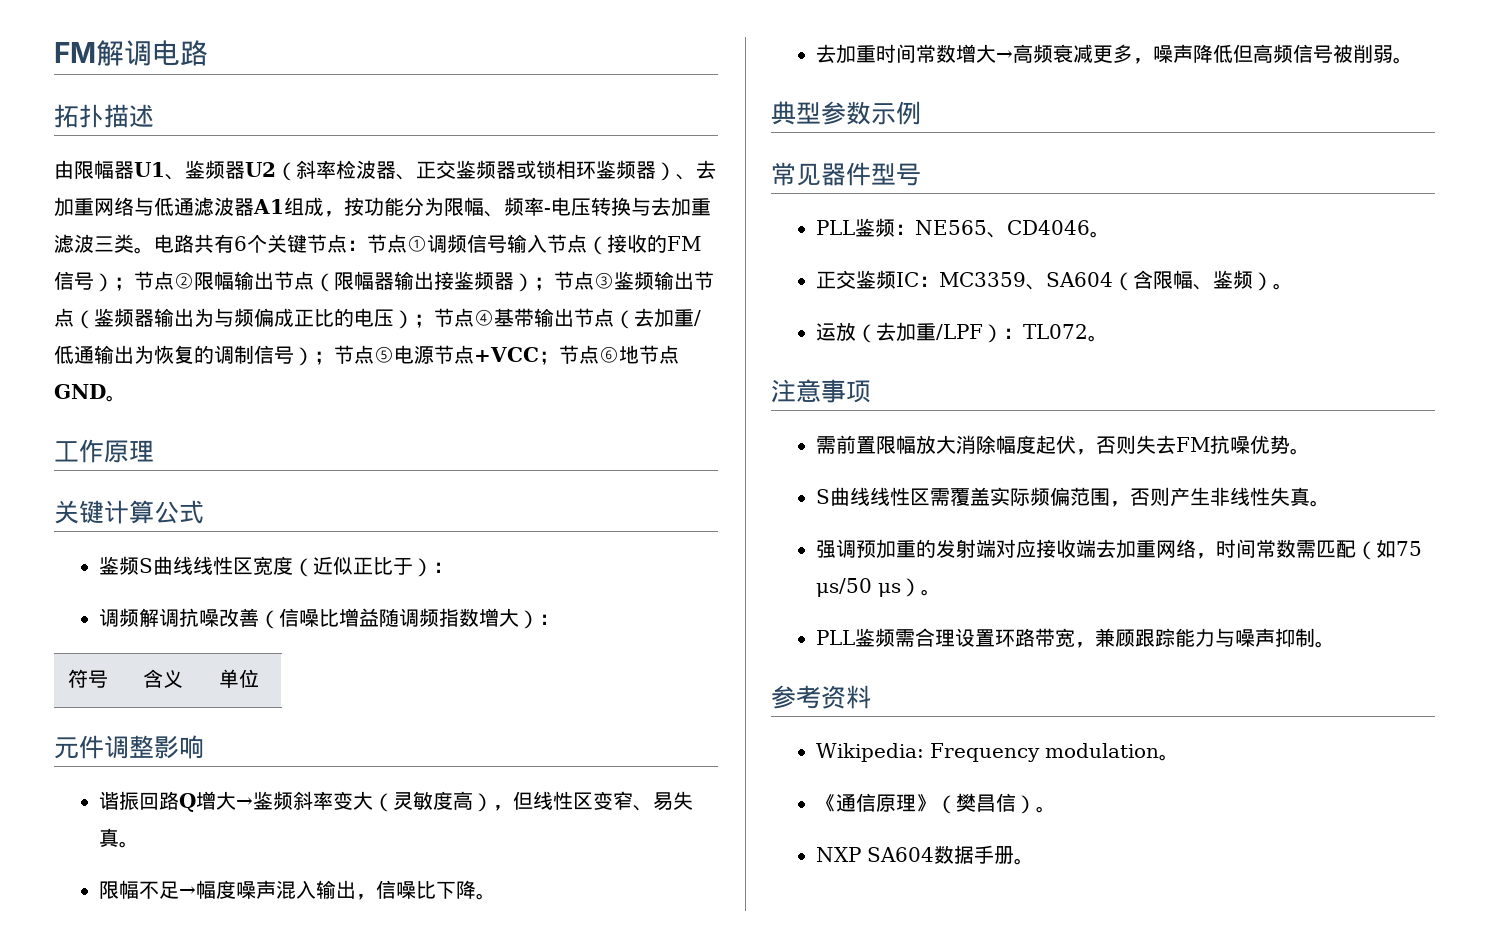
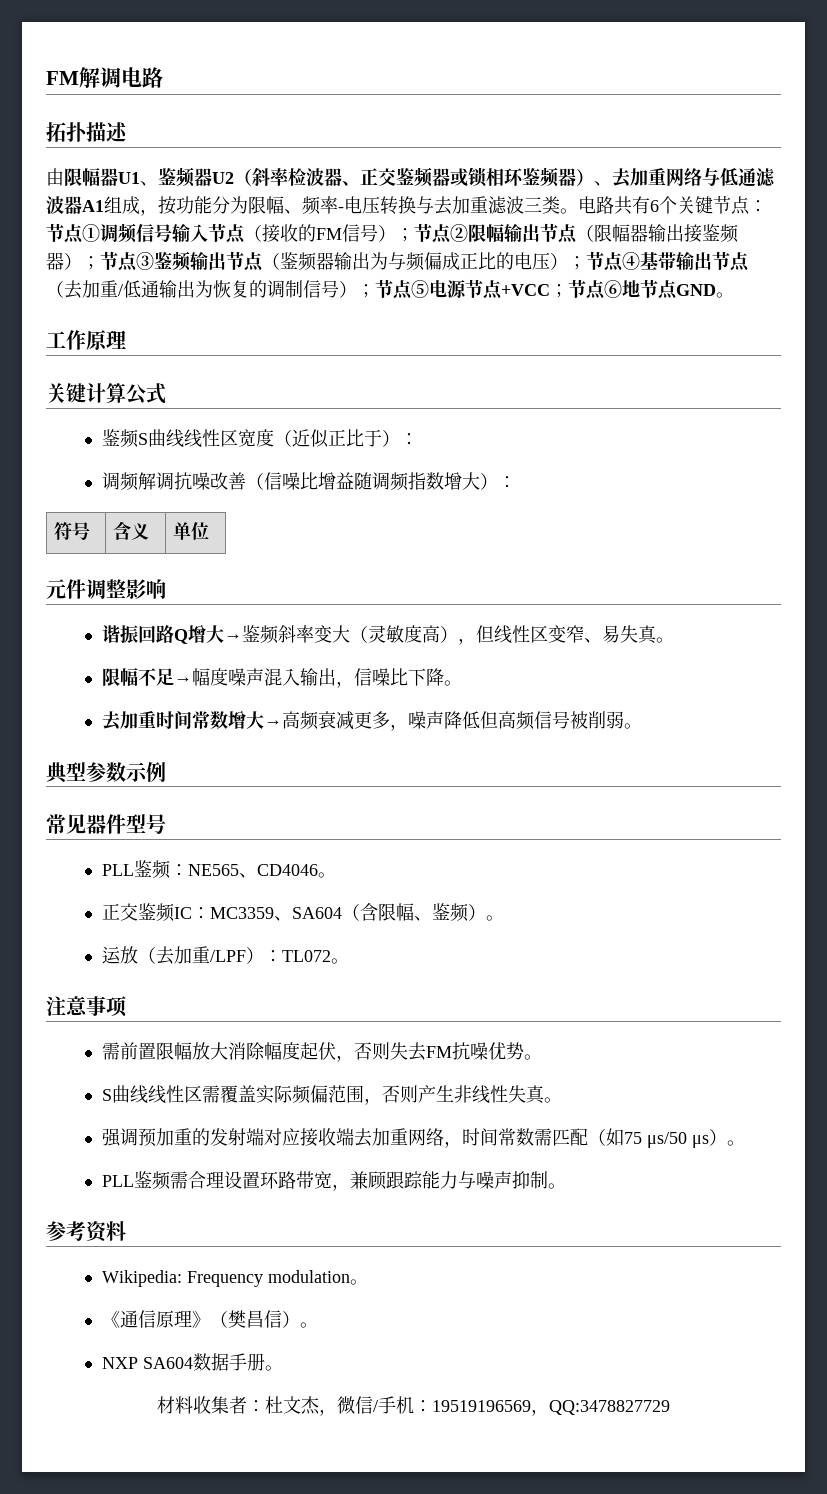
+ 材料收集者：杜文杰，微信/手机：19519196569，QQ:3478827729

